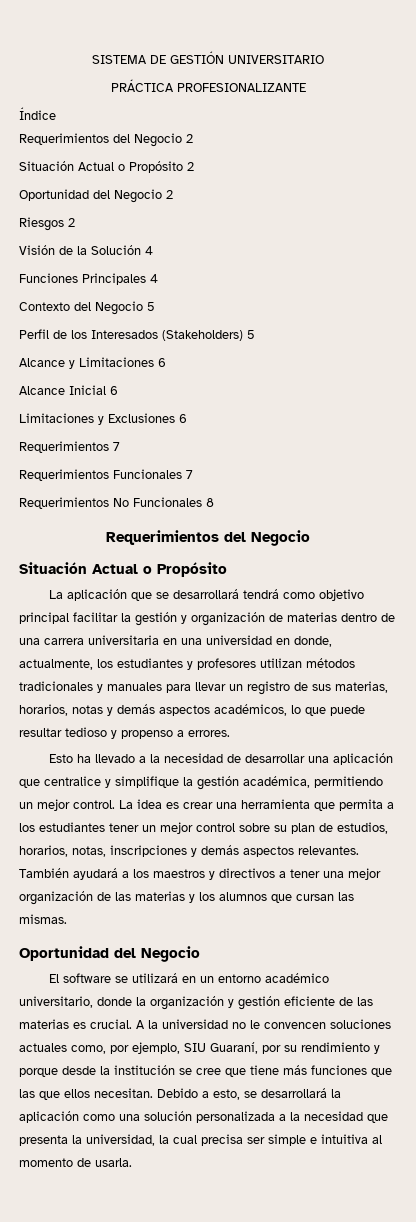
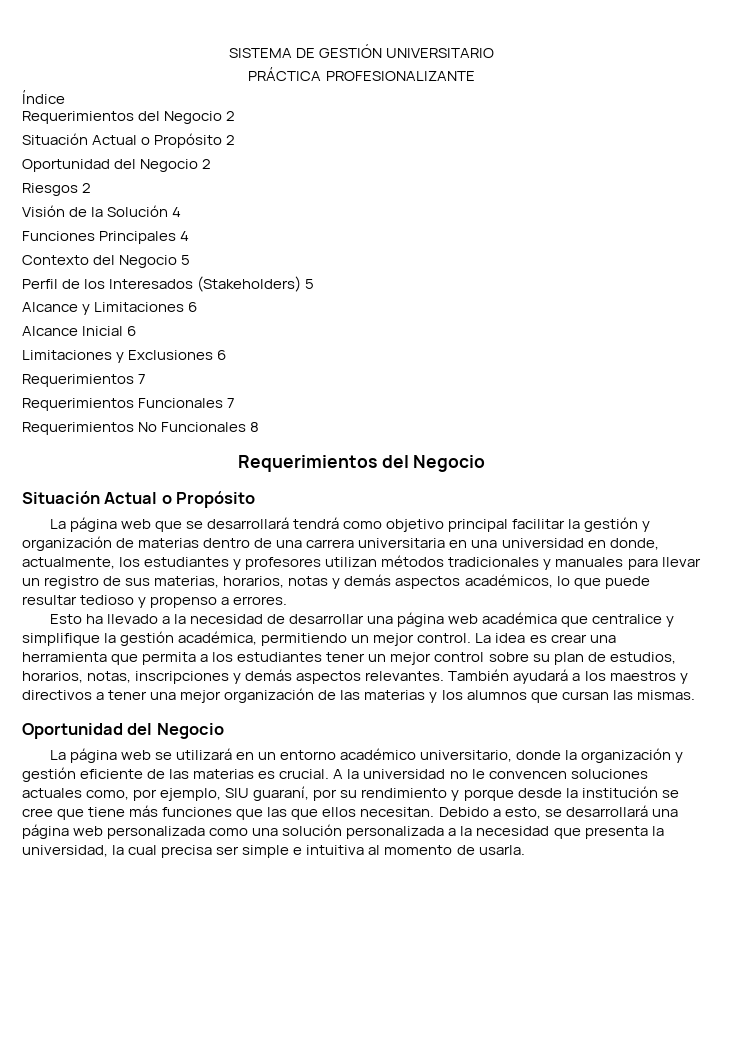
- La aplicación que se desarrollará tendrá como objetivo principal facilitar la gestión y organización de materias dentro de una carrera universitaria en una universidad en donde, actualmente, los estudiantes y profesores utilizan métodos tradicionales y manuales para llevar un registro de sus materias, horarios, notas y demás aspectos académicos, lo que puede resultar tedioso y propenso a errores.
+ La página web que se desarrollará tendrá como objetivo principal facilitar la gestión y organización de materias dentro de una carrera universitaria en una universidad en donde, actualmente, los estudiantes y profesores utilizan métodos tradicionales y manuales para llevar un registro de sus materias, horarios, notas y demás aspectos académicos, lo que puede resultar tedioso y propenso a errores.
- Esto ha llevado a la necesidad de desarrollar una aplicación que centralice y simplifique la gestión académica, permitiendo un mejor control.
+ Esto ha llevado a la necesidad de desarrollar una página web académica que centralice y simplifique la gestión académica, permitiendo un mejor control.
- El software se utilizará en un entorno académico universitario, donde la organización y gestión eficiente de las materias es crucial.
+ La página web se utilizará en un entorno académico universitario, donde la organización y gestión eficiente de las materias es crucial.
- A la universidad no le convencen soluciones actuales como, por ejemplo, SIU Guaraní, por su rendimiento y porque desde la institución se cree que tiene más funciones que las que ellos necesitan.
+ A la universidad no le convencen soluciones actuales como, por ejemplo, SIU guaraní, por su rendimiento y porque desde la institución se cree que tiene más funciones que las que ellos necesitan.
- Debido a esto, se desarrollará la aplicación como una solución personalizada a la necesidad que presenta la universidad, la cual precisa ser simple e intuitiva al momento de usarla.
+ Debido a esto, se desarrollará una página web personalizada como una solución personalizada a la necesidad que presenta la universidad, la cual precisa ser simple e intuitiva al momento de usarla.

